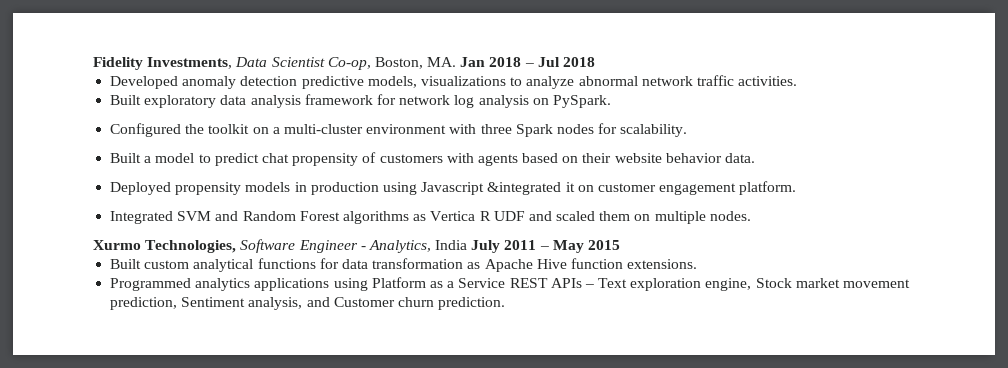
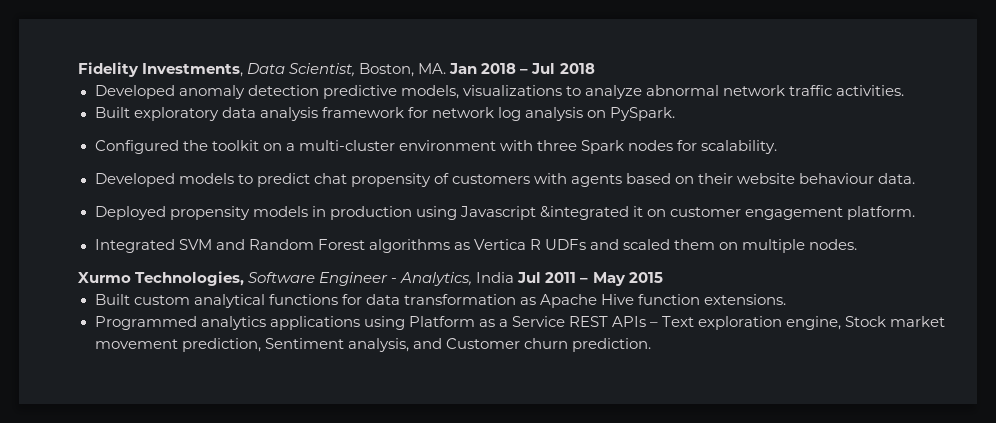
- Fidelity Investments, Data Scientist Co-op, Boston, MA. Jan 2018 – Jul 2018
+ Fidelity Investments, Data Scientist, Boston, MA. Jan 2018 – Jul 2018
- Built a model to predict chat propensity of customers with agents based on their website behavior data.
+ Developed models to predict chat propensity of customers with agents based on their website behaviour data.
- Integrated SVM and Random Forest algorithms as Vertica R UDF and scaled them on multiple nodes.
+ Integrated SVM and Random Forest algorithms as Vertica R UDFs and scaled them on multiple nodes.
- Xurmo Technologies, Software Engineer - Analytics, India July 2011 – May 2015
+ Xurmo Technologies, Software Engineer - Analytics, India Jul 2011 – May 2015

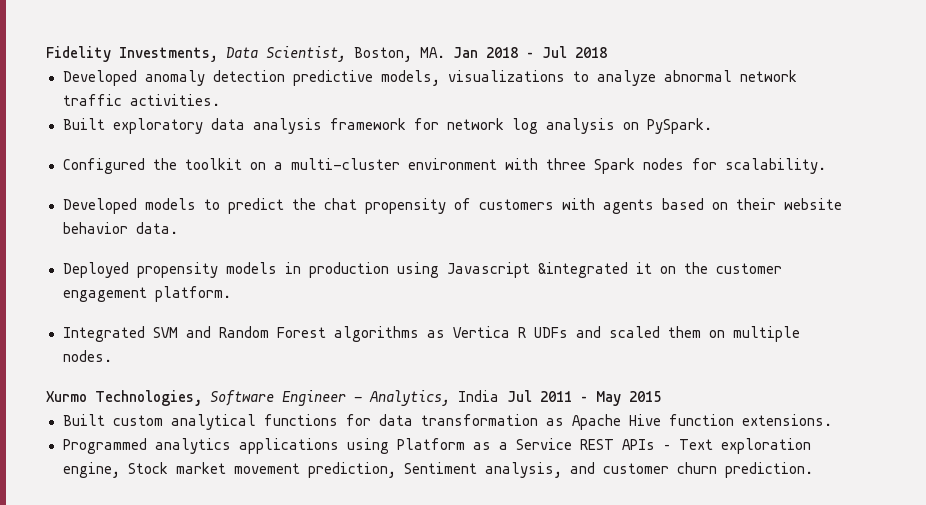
- Developed models to predict chat propensity of customers with agents based on their website behaviour data.
+ Developed models to predict the chat propensity of customers with agents based on their website behavior data.
- Deployed propensity models in production using Javascript &integrated it on customer engagement platform.
+ Deployed propensity models in production using Javascript &integrated it on the customer engagement platform.
- Programmed analytics applications using Platform as a Service REST APIs – Text exploration engine, Stock market movement prediction, Sentiment analysis, and Customer churn prediction.
+ Programmed analytics applications using Platform as a Service REST APIs – Text exploration engine, Stock market movement prediction, Sentiment analysis, and customer churn prediction.

